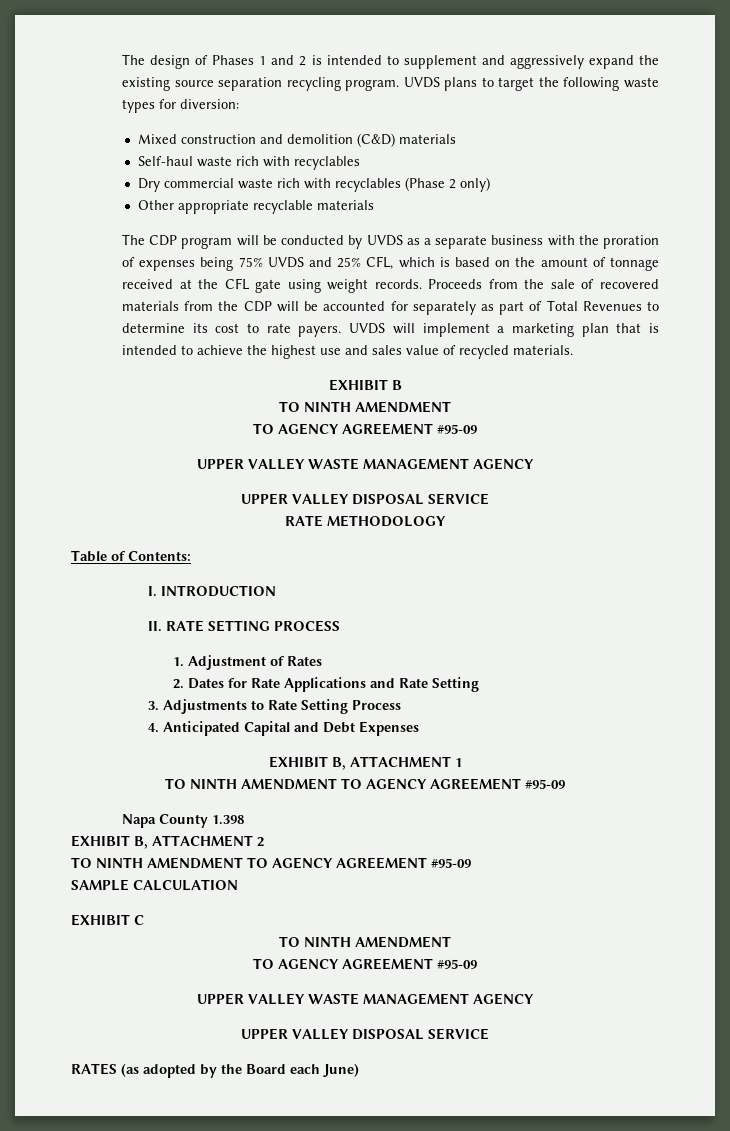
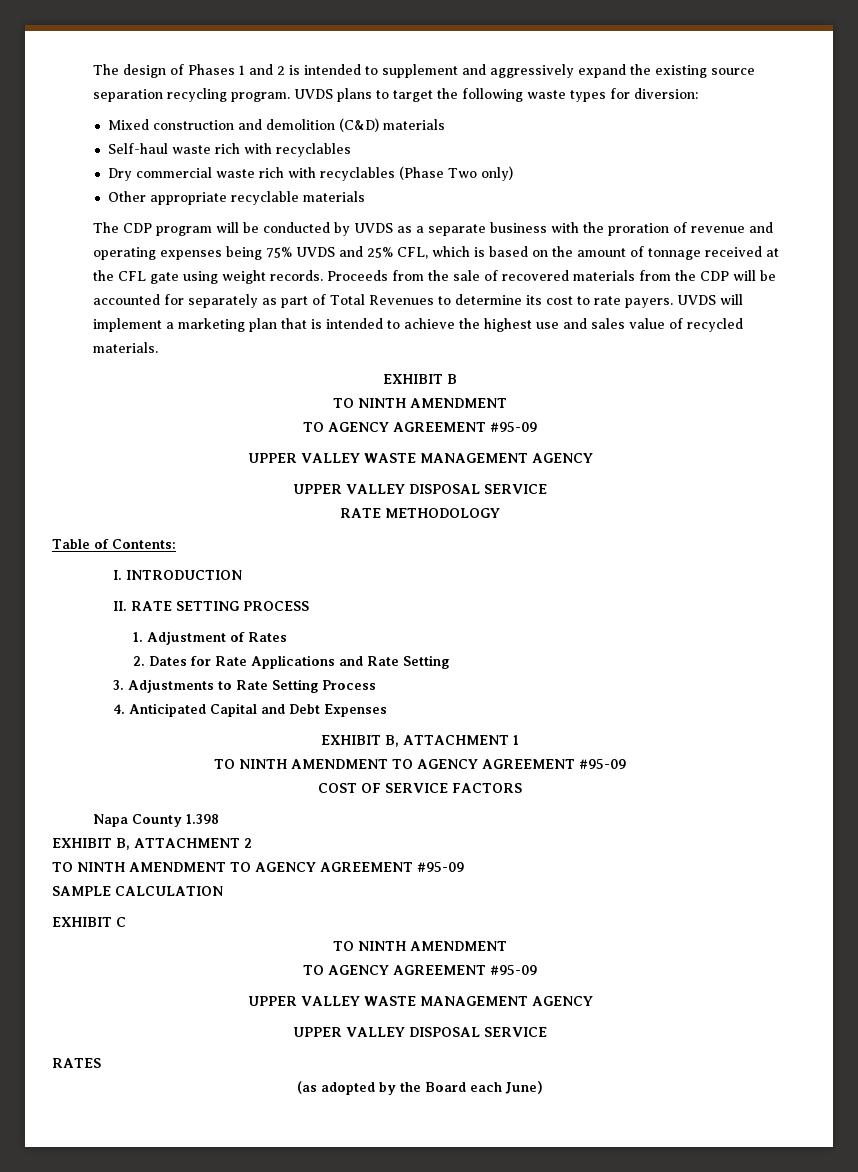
- Dry commercial waste rich with recyclables (Phase 2 only)
+ Dry commercial waste rich with recyclables (Phase Two only)
- The CDP program will be conducted by UVDS as a separate business with the proration of expenses being 75% UVDS and 25% CFL, which is based on the amount of tonnage received at the CFL gate using weight records.
+ The CDP program will be conducted by UVDS as a separate business with the proration of revenue and operating expenses being 75% UVDS and 25% CFL, which is based on the amount of tonnage received at the CFL gate using weight records.
+ COST OF SERVICE FACTORS
- RATES (as adopted by the Board each June)
+ RATES
+ (as adopted by the Board each June)

